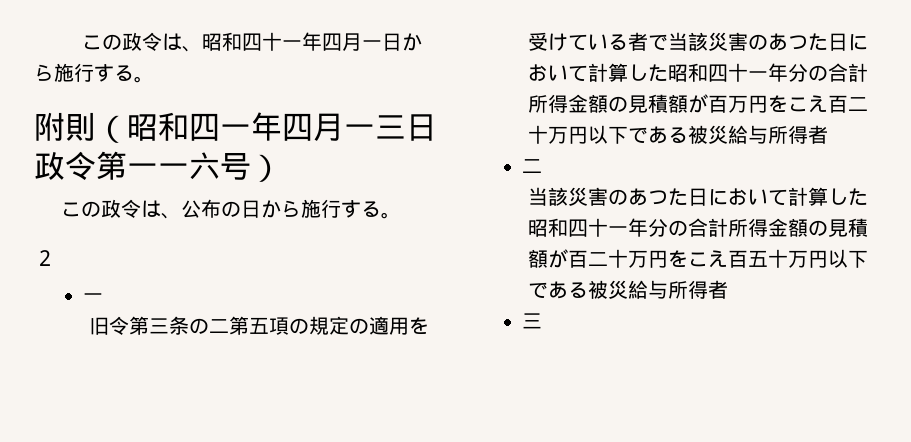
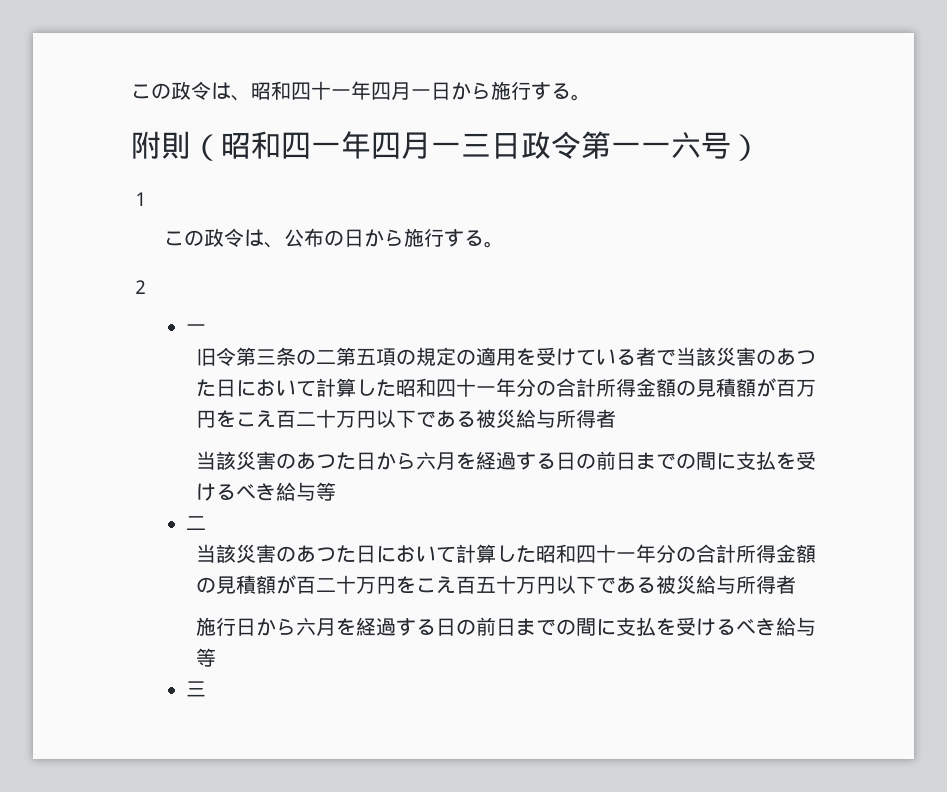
+ １
+ 当該災害のあつた日から六月を経過する日の前日までの間に支払を受けるべき給与等
+ 施行日から六月を経過する日の前日までの間に支払を受けるべき給与等

